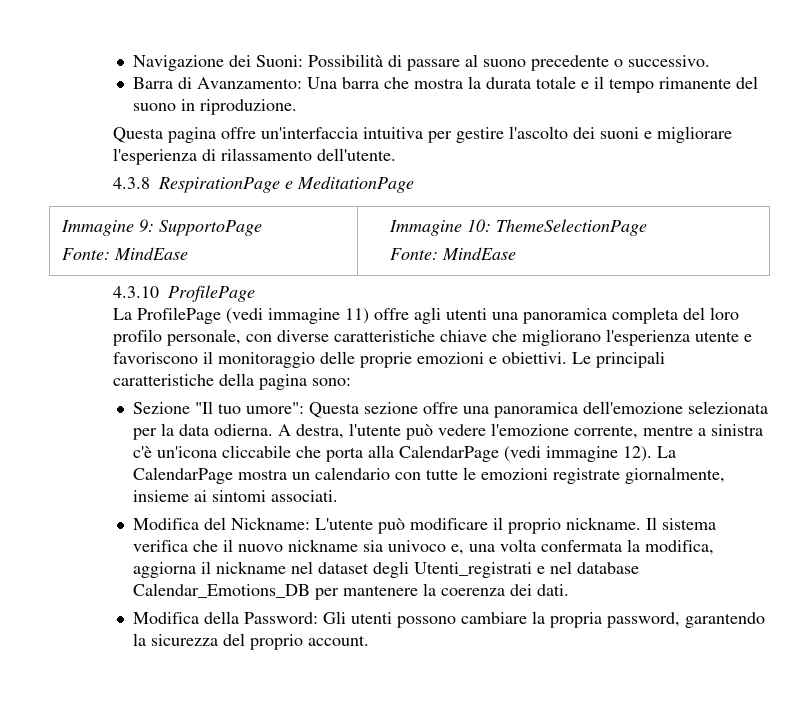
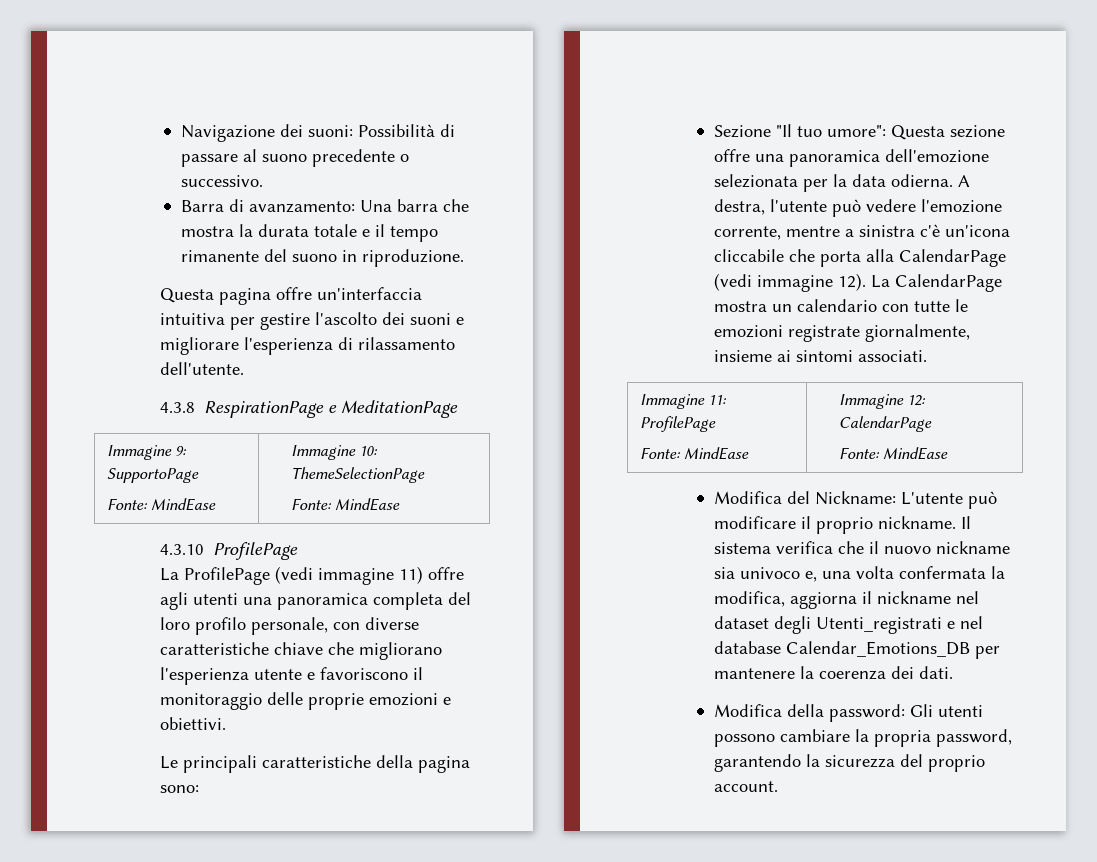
- Navigazione dei Suoni: Possibilità di passare al suono precedente o successivo.
+ Navigazione dei suoni: Possibilità di passare al suono precedente o successivo.
- Barra di Avanzamento: Una barra che mostra la durata totale e il tempo rimanente del suono in riproduzione.
+ Barra di avanzamento: Una barra che mostra la durata totale e il tempo rimanente del suono in riproduzione.
- La ProfilePage (vedi immagine 11) offre agli utenti una panoramica completa del loro profilo personale, con diverse caratteristiche chiave che migliorano l'esperienza utente e favoriscono il monitoraggio delle proprie emozioni e obiettivi. Le principali caratteristiche della pagina sono:
+ La ProfilePage (vedi immagine 11) offre agli utenti una panoramica completa del loro profilo personale, con diverse caratteristiche chiave che migliorano l'esperienza utente e favoriscono il monitoraggio delle proprie emozioni e obiettivi.
+ Le principali caratteristiche della pagina sono:
+ Immagine 11: ProfilePage
+ Fonte: MindEase | Immagine 12: CalendarPage
+ Fonte: MindEase
- Modifica della Password: Gli utenti possono cambiare la propria password, garantendo la sicurezza del proprio account.
+ Modifica della password: Gli utenti possono cambiare la propria password, garantendo la sicurezza del proprio account.

